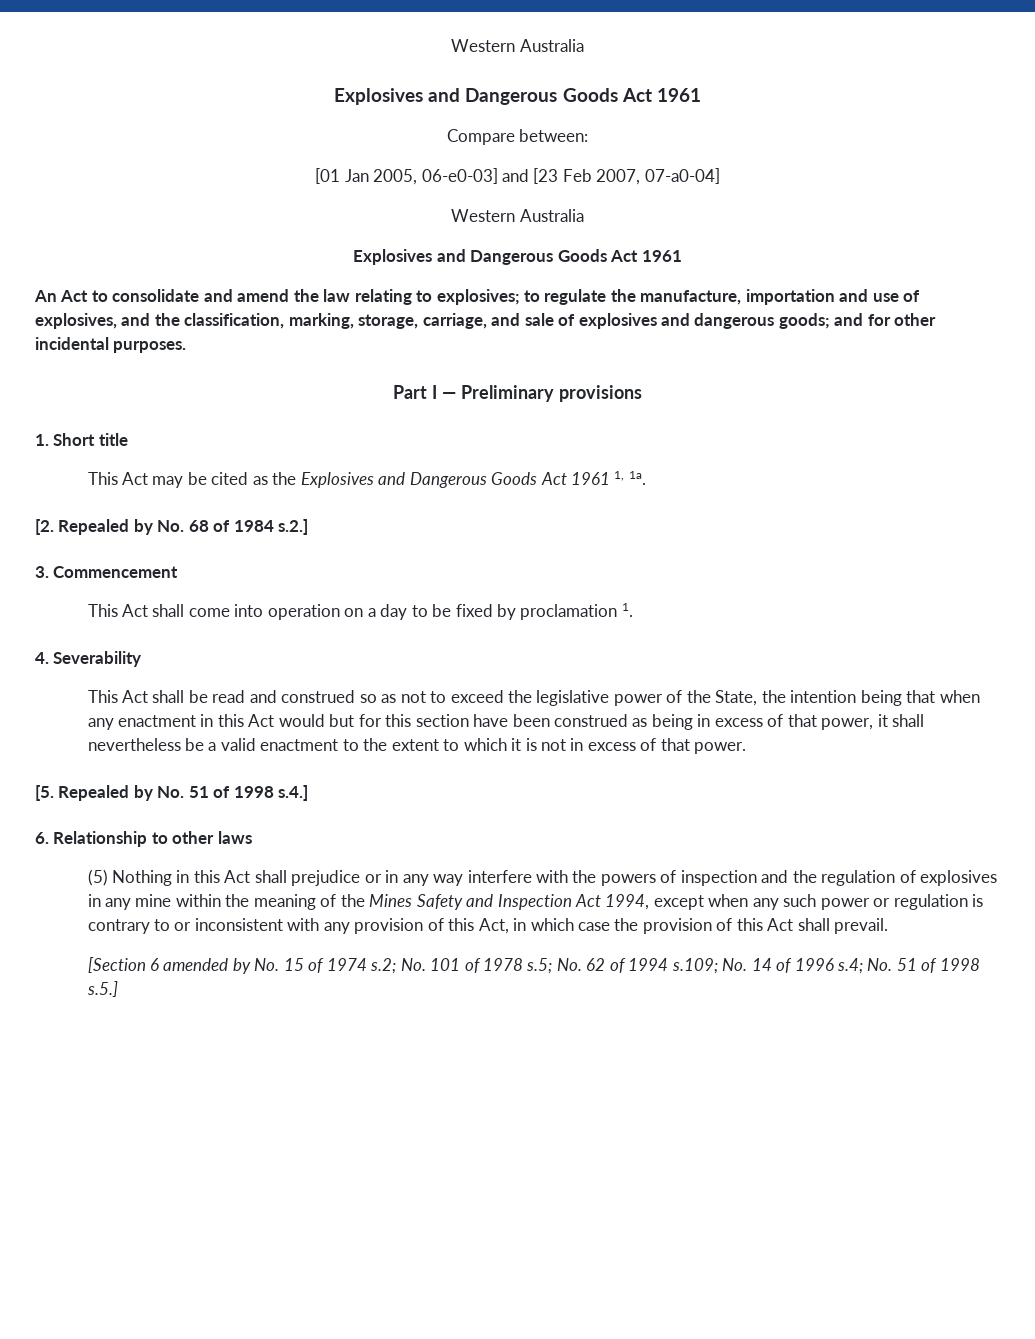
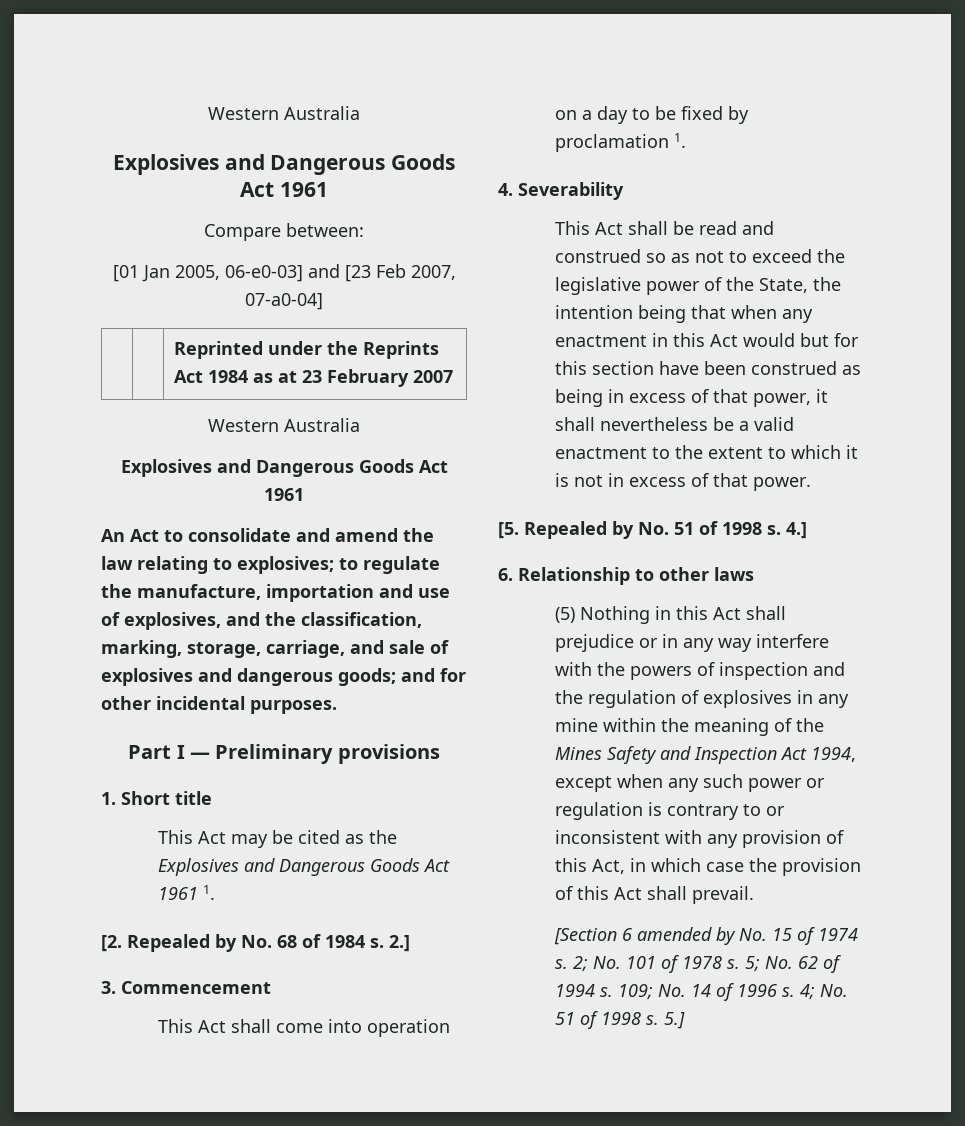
+ | | Reprinted under the Reprints Act 1984 as at 23 February 2007
- This Act may be cited as the Explosives and Dangerous Goods Act 1961 1, 1a.
+ This Act may be cited as the Explosives and Dangerous Goods Act 1961 1.
- [2. Repealed by No. 68 of 1984 s.2.]
+ [2. Repealed by No. 68 of 1984 s. 2.]
- [5. Repealed by No. 51 of 1998 s.4.]
+ [5. Repealed by No. 51 of 1998 s. 4.]
- [Section 6 amended by No. 15 of 1974 s.2; No. 101 of 1978 s.5; No. 62 of 1994 s.109; No. 14 of 1996 s.4; No. 51 of 1998 s.5.]
+ [Section 6 amended by No. 15 of 1974 s. 2; No. 101 of 1978 s. 5; No. 62 of 1994 s. 109; No. 14 of 1996 s. 4; No. 51 of 1998 s. 5.]

